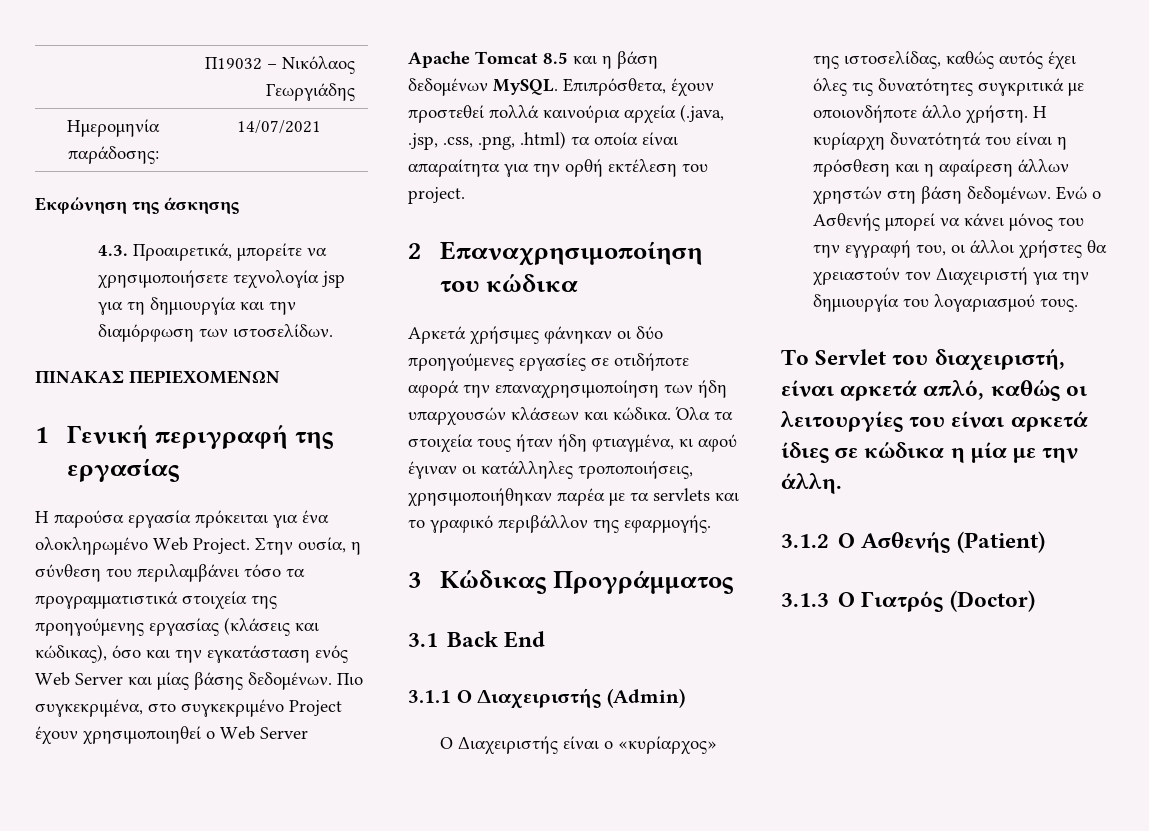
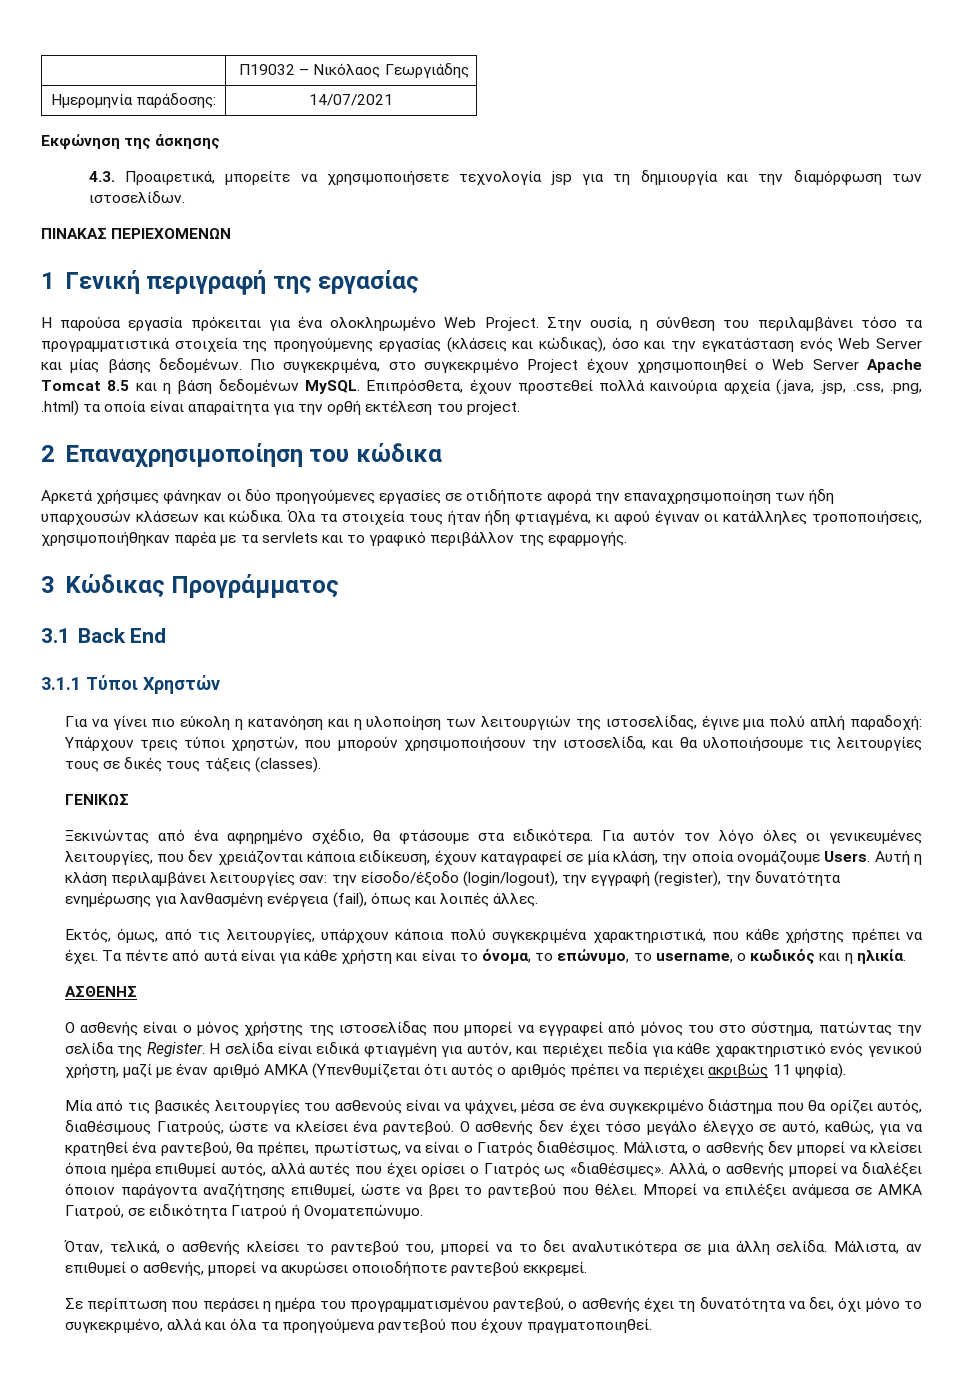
- 3.1.1 Ο Διαχειριστής (Admin)
- Ο Διαχειριστής είναι ο «κυρίαρχος» της ιστοσελίδας, καθώς αυτός έχει όλες τις δυνατότητες συγκριτικά με οποιονδήποτε άλλο χρήστη. Η κυρίαρχη δυνατότητά του είναι η πρόσθεση και η αφαίρεση άλλων χρηστών στη βάση δεδομένων. Ενώ ο Ασθενής μπορεί να κάνει μόνος του την εγγραφή του, οι άλλοι χρήστες θα χρειαστούν τον Διαχειριστή για την δημιουργία του λογαριασμού τους.
- Το Servlet του διαχειριστή, είναι αρκετά απλό, καθώς οι λειτουργίες του είναι αρκετά ίδιες σε κώδικα η μία με την άλλη.
- 3.1.2 Ο Ασθενής (Patient)
- 3.1.3 Ο Γιατρός (Doctor)
+ 3.1.1 Τύποι Χρηστών
+ Για να γίνει πιο εύκολη η κατανόηση και η υλοποίηση των λειτουργιών της ιστοσελίδας, έγινε μια πολύ απλή παραδοχή: Υπάρχουν τρεις τύποι χρηστών, που μπορούν χρησιμοποιήσουν την ιστοσελίδα, και θα υλοποιήσουμε τις λειτουργίες τους σε δικές τους τάξεις (classes).
+ ΓΕΝΙΚΩΣ
+ Ξεκινώντας από ένα αφηρημένο σχέδιο, θα φτάσουμε στα ειδικότερα. Για αυτόν τον λόγο όλες οι γενικευμένες λειτουργίες, που δεν χρειάζονται κάποια ειδίκευση, έχουν καταγραφεί σε μία κλάση, την οποία ονομάζουμε Users. Αυτή η κλάση περιλαμβάνει λειτουργίες σαν: την είσοδο/έξοδο (login/logout), την εγγραφή (register), την δυνατότητα ενημέρωσης για λανθασμένη ενέργεια (fail), όπως και λοιπές άλλες.
+ Εκτός, όμως, από τις λειτουργίες, υπάρχουν κάποια πολύ συγκεκριμένα χαρακτηριστικά, που κάθε χρήστης πρέπει να έχει. Τα πέντε από αυτά είναι για κάθε χρήστη και είναι το όνομα, το επώνυμο, το username, ο κωδικός και η ηλικία.
+ ΑΣΘΕΝΗΣ
+ Ο ασθενής είναι ο μόνος χρήστης της ιστοσελίδας που μπορεί να εγγραφεί από μόνος του στο σύστημα, πατώντας την σελίδα της Register. Η σελίδα είναι ειδικά φτιαγμένη για αυτόν, και περιέχει πεδία για κάθε χαρακτηριστικό ενός γενικού χρήστη, μαζί με έναν αριθμό ΑΜΚΑ (Υπενθυμίζεται ότι αυτός ο αριθμός πρέπει να περιέχει ακριβώς 11 ψηφία).
+ Μία από τις βασικές λειτουργίες του ασθενούς είναι να ψάχνει, μέσα σε ένα συγκεκριμένο διάστημα που θα ορίζει αυτός, διαθέσιμους Γιατρούς, ώστε να κλείσει ένα ραντεβού. Ο ασθενής δεν έχει τόσο μεγάλο έλεγχο σε αυτό, καθώς, για να κρατηθεί ένα ραντεβού, θα πρέπει, πρωτίστως, να είναι ο Γιατρός διαθέσιμος. Μάλιστα, ο ασθενής δεν μπορεί να κλείσει όποια ημέρα επιθυμεί αυτός, αλλά αυτές που έχει ορίσει ο Γιατρός ως «διαθέσιμες». Αλλά, ο ασθενής μπορεί να διαλέξει όποιον παράγοντα αναζήτησης επιθυμεί, ώστε να βρει το ραντεβού που θέλει. Μπορεί να επιλέξει ανάμεσα σε ΑΜΚΑ Γιατρού, σε ειδικότητα Γιατρού ή Ονοματεπώνυμο.
+ Όταν, τελικά, ο ασθενής κλείσει το ραντεβού του, μπορεί να το δει αναλυτικότερα σε μια άλλη σελίδα. Μάλιστα, αν επιθυμεί ο ασθενής, μπορεί να ακυρώσει οποιοδήποτε ραντεβού εκκρεμεί.
+ Σε περίπτωση που περάσει η ημέρα του προγραμματισμένου ραντεβού, ο ασθενής έχει τη δυνατότητα να δει, όχι μόνο το συγκεκριμένο, αλλά και όλα τα προηγούμενα ραντεβού που έχουν πραγματοποιηθεί.

